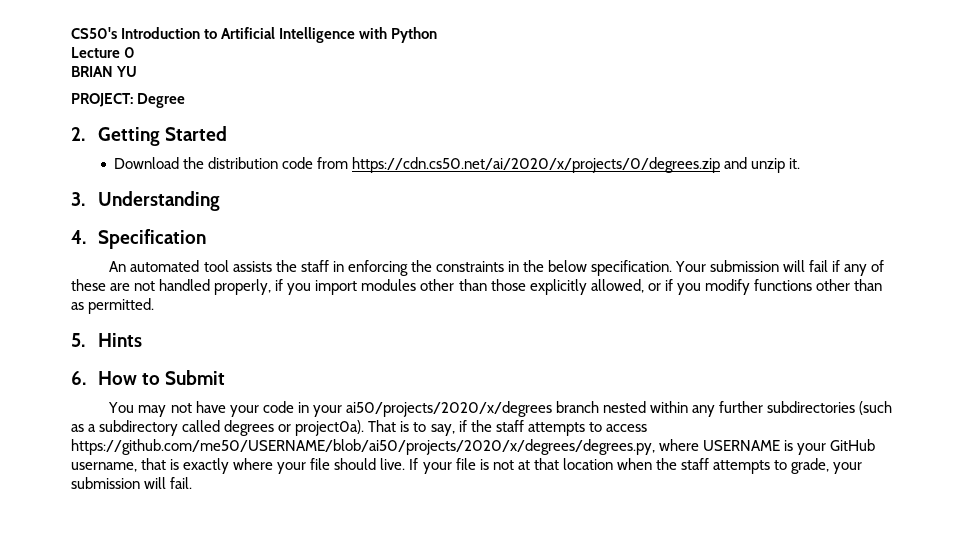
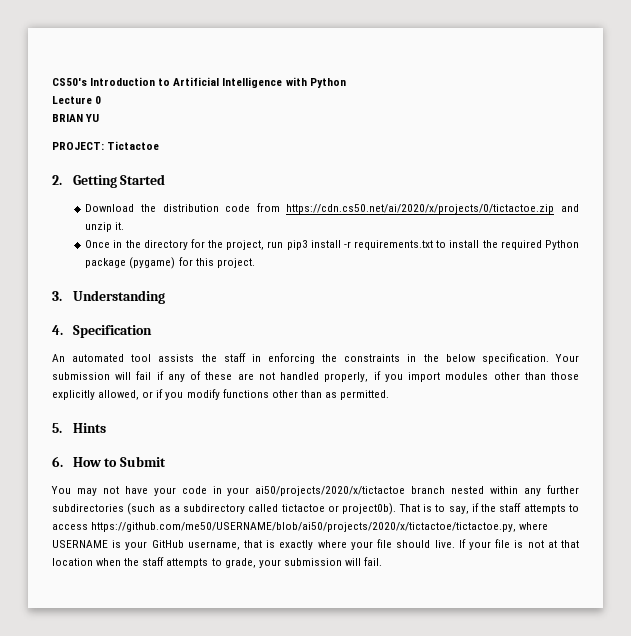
- PROJECT: Degree
+ PROJECT: Tictactoe
- Download the distribution code from https://cdn.cs50.net/ai/2020/x/projects/0/degrees.zip and unzip it.
+ Download the distribution code from https://cdn.cs50.net/ai/2020/x/projects/0/tictactoe.zip and unzip it.
+ Once in the directory for the project, run pip3 install -r requirements.txt to install the required Python package (pygame) for this project.
- You may not have your code in your ai50/projects/2020/x/degrees branch nested within any further subdirectories (such as a subdirectory called degrees or project0a).
+ You may not have your code in your ai50/projects/2020/x/tictactoe branch nested within any further subdirectories (such as a subdirectory called tictactoe or project0b).
- That is to say, if the staff attempts to access https://github.com/me50/USERNAME/blob/ai50/projects/2020/x/degrees/degrees.py, where USERNAME is your GitHub username, that is exactly where your file should live.
+ That is to say, if the staff attempts to access https://github.com/me50/USERNAME/blob/ai50/projects/2020/x/tictactoe/tictactoe.py, where USERNAME is your GitHub username, that is exactly where your file should live.

